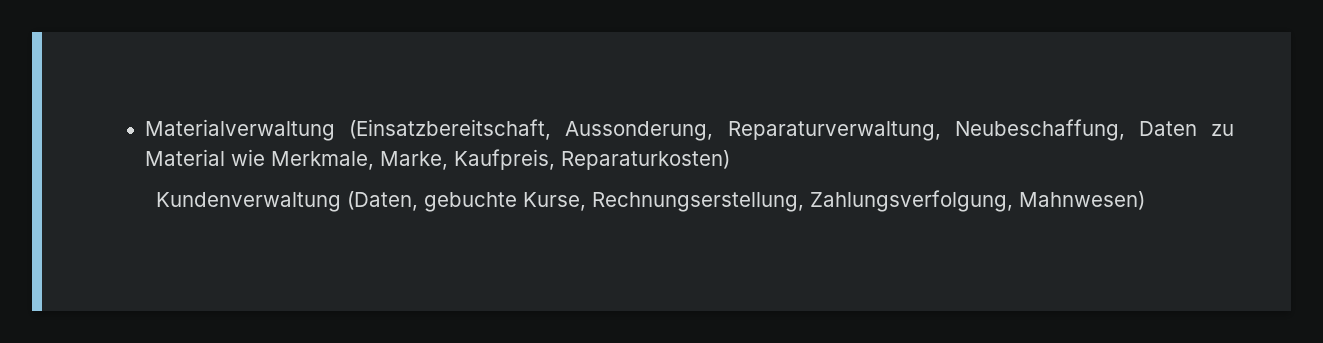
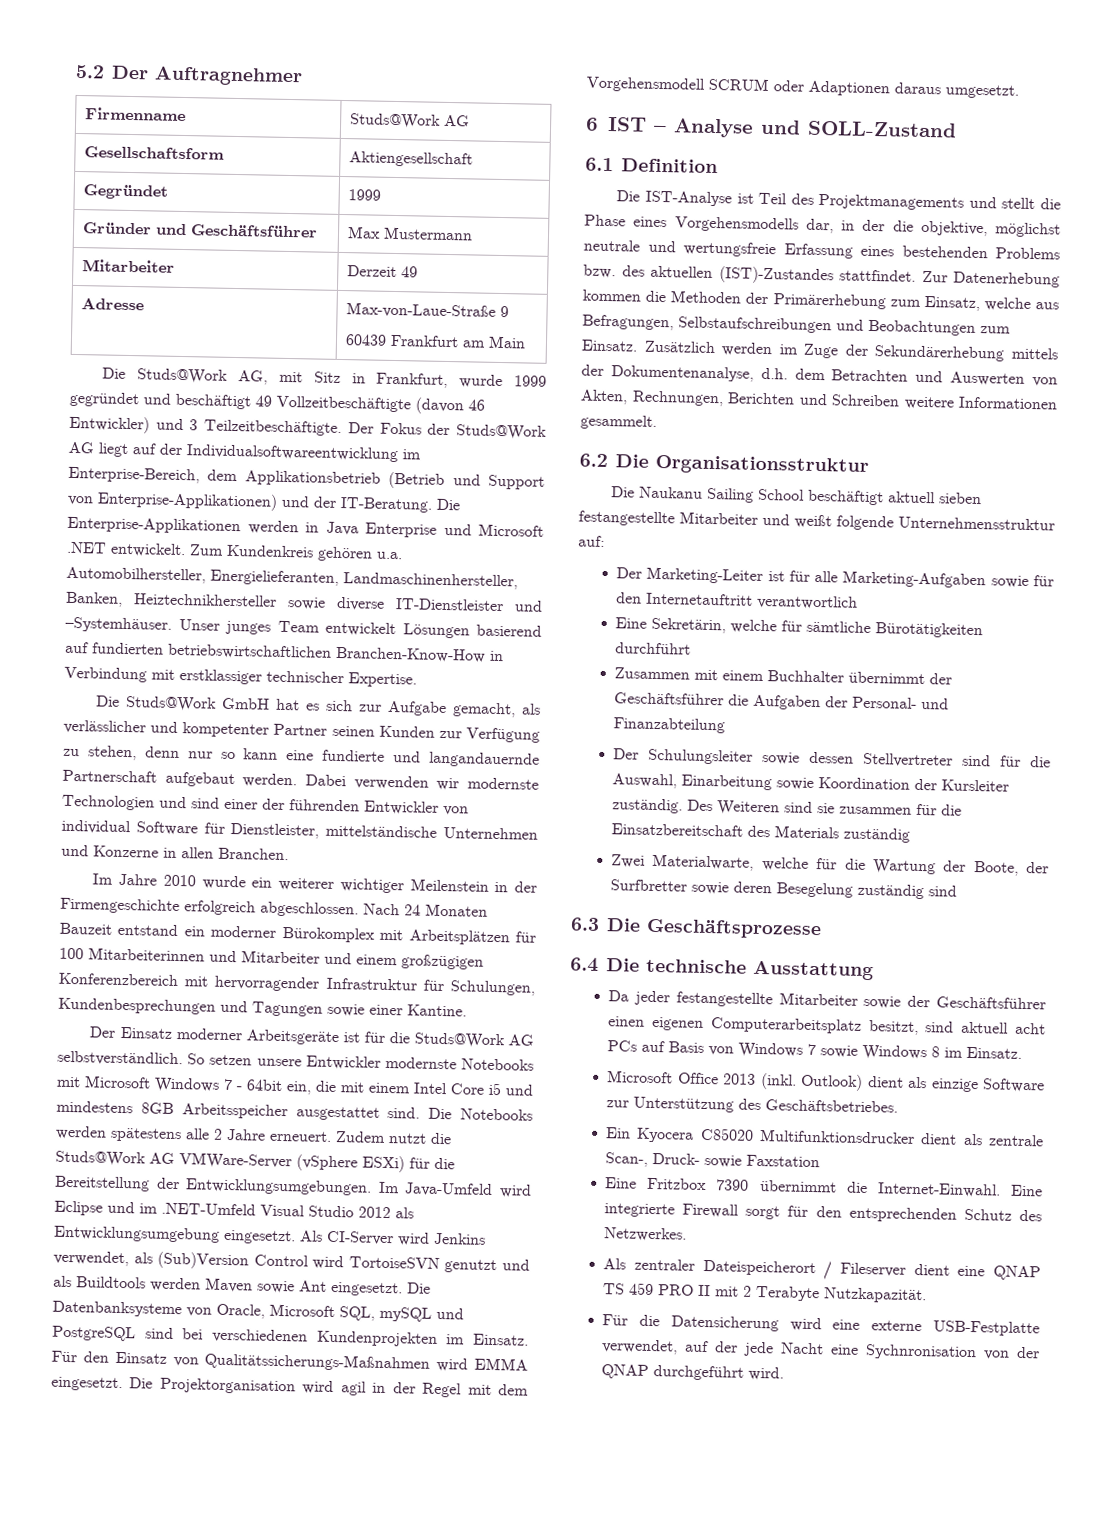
- Materialverwaltung (Einsatzbereitschaft, Aussonderung, Reparaturverwaltung, Neubeschaffung, Daten zu Material wie Merkmale, Marke, Kaufpreis, Reparaturkosten)
- Kundenverwaltung (Daten, gebuchte Kurse, Rechnungserstellung, Zahlungsverfolgung, Mahnwesen)
+ 5.2 Der Auftragnehmer
+ Firmenname | Studs@Work AG
+ Gesellschaftsform | Aktiengesellschaft
+ Gegründet | 1999
+ Gründer und Geschäftsführer | Max Mustermann
+ Mitarbeiter | Derzeit 49
+ Adresse | Max-von-Laue-Straße 9
+ 60439 Frankfurt am Main
+ Die Studs@Work AG, mit Sitz in Frankfurt, wurde 1999 gegründet und beschäftigt 49 Vollzeitbeschäftigte (davon 46 Entwickler) und 3 Teilzeitbeschäftigte. Der Fokus der Studs@Work AG liegt auf der Individualsoftwareentwicklung im Enterprise-Bereich, dem Applikationsbetrieb (Betrieb und Support von Enterprise-Applikationen) und der IT-Beratung. Die Enterprise-Applikationen werden in Java Enterprise und Microsoft .NET entwickelt. Zum Kundenkreis gehören u.a. Automobilhersteller, Energielieferanten, Landmaschinenhersteller, Banken, Heiztechnikhersteller sowie diverse IT-Dienstleister und –Systemhäuser. Unser junges Team entwickelt Lösungen basierend auf fundierten betriebswirtschaftlichen Branchen-Know-How in Verbindung mit erstklassiger technischer Expertise.
+ Die Studs@Work GmbH hat es sich zur Aufgabe gemacht, als verlässlicher und kompetenter Partner seinen Kunden zur Verfügung zu stehen, denn nur so kann eine fundierte und langandauernde Partnerschaft aufgebaut werden. Dabei verwenden wir modernste Technologien und sind einer der führenden Entwickler von individual Software für Dienstleister, mittelständische Unternehmen und Konzerne in allen Branchen.
+ Im Jahre 2010 wurde ein weiterer wichtiger Meilenstein in der Firmengeschichte erfolgreich abgeschlossen. Nach 24 Monaten Bauzeit entstand ein moderner Bürokomplex mit Arbeitsplätzen für 100 Mitarbeiterinnen und Mitarbeiter und einem großzügigen Konferenzbereich mit hervorragender Infrastruktur für Schulungen, Kundenbesprechungen und Tagungen sowie einer Kantine.
+ Der Einsatz moderner Arbeitsgeräte ist für die Studs@Work AG selbstverständlich. So setzen unsere Entwickler modernste Notebooks mit Microsoft Windows 7 - 64bit ein, die mit einem Intel Core i5 und mindestens 8GB Arbeitsspeicher ausgestattet sind. Die Notebooks werden spätestens alle 2 Jahre erneuert. Zudem nutzt die Studs@Work AG VMWare-Server (vSphere ESXi) für die Bereitstellung der Entwicklungsumgebungen. Im Java-Umfeld wird Eclipse und im .NET-Umfeld Visual Studio 2012 als Entwicklungsumgebung eingesetzt. Als CI-Server wird Jenkins verwendet, als (Sub)Version Control wird TortoiseSVN genutzt und als Buildtools werden Maven sowie Ant eingesetzt. Die Datenbanksysteme von Oracle, Microsoft SQL, mySQL und PostgreSQL sind bei verschiedenen Kundenprojekten im Einsatz. Für den Einsatz von Qualitätssicherungs-Maßnahmen wird EMMA eingesetzt. Die Projektorganisation wird agil in der Regel mit dem Vorgehensmodell SCRUM oder Adaptionen daraus umgesetzt.
+ 6 IST – Analyse und SOLL-Zustand
+ 6.1 Definition
+ Die IST-Analyse ist Teil des Projektmanagements und stellt die Phase eines Vorgehensmodells dar, in der die objektive, möglichst neutrale und wertungsfreie Erfassung eines bestehenden Problems bzw. des aktuellen (IST)-Zustandes stattfindet. Zur Datenerhebung kommen die Methoden der Primärerhebung zum Einsatz, welche aus Befragungen, Selbstaufschreibungen und Beobachtungen zum Einsatz. Zusätzlich werden im Zuge der Sekundärerhebung mittels der Dokumentenanalyse, d.h. dem Betrachten und Auswerten von Akten, Rechnungen, Berichten und Schreiben weitere Informationen gesammelt.
+ 6.2 Die Organisationsstruktur
+ Die Naukanu Sailing School beschäftigt aktuell sieben festangestellte Mitarbeiter und weißt folgende Unternehmensstruktur auf:
+ Der Marketing-Leiter ist für alle Marketing-Aufgaben sowie für den Internetauftritt verantwortlich
+ Eine Sekretärin, welche für sämtliche Bürotätigkeiten durchführt
+ Zusammen mit einem Buchhalter übernimmt der Geschäftsführer die Aufgaben der Personal- und Finanzabteilung
+ Der Schulungsleiter sowie dessen Stellvertreter sind für die Auswahl, Einarbeitung sowie Koordination der Kursleiter zuständig. Des Weiteren sind sie zusammen für die Einsatzbereitschaft des Materials zuständig
+ Zwei Materialwarte, welche für die Wartung der Boote, der Surfbretter sowie deren Besegelung zuständig sind
+ 6.3 Die Geschäftsprozesse
+ 6.4 Die technische Ausstattung
+ Da jeder festangestellte Mitarbeiter sowie der Geschäftsführer einen eigenen Computerarbeitsplatz besitzt, sind aktuell acht PCs auf Basis von Windows 7 sowie Windows 8 im Einsatz.
+ Microsoft Office 2013 (inkl. Outlook) dient als einzige Software zur Unterstützung des Geschäftsbetriebes.
+ Ein Kyocera C85020 Multifunktionsdrucker dient als zentrale Scan-, Druck- sowie Faxstation
+ Eine Fritzbox 7390 übernimmt die Internet-Einwahl. Eine integrierte Firewall sorgt für den entsprechenden Schutz des Netzwerkes.
+ Als zentraler Dateispeicherort / Fileserver dient eine QNAP TS 459 PRO II mit 2 Terabyte Nutzkapazität.
+ Für die Datensicherung wird eine externe USB-Festplatte verwendet, auf der jede Nacht eine Sychnronisation von der QNAP durchgeführt wird.

